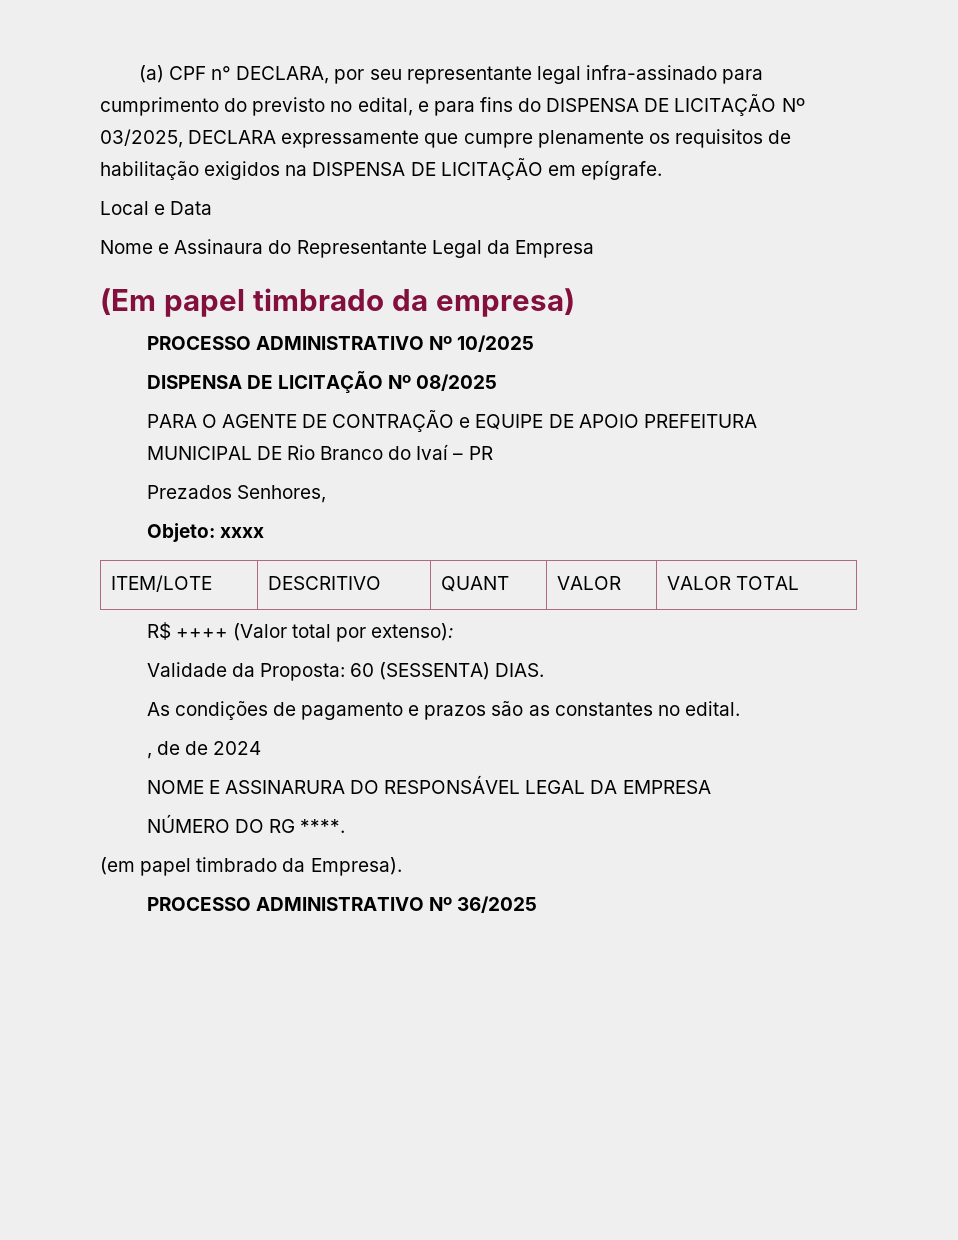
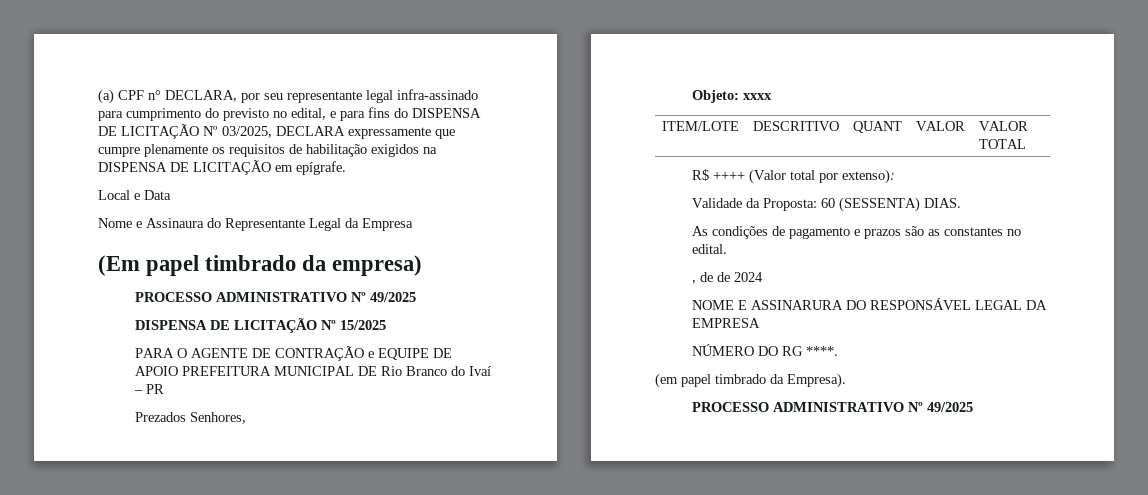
  (Em papel timbrado da empresa)
- PROCESSO ADMINISTRATIVO Nº 10/2025
- DISPENSA DE LICITAÇÃO Nº 08/2025
+ PROCESSO ADMINISTRATIVO Nº 49/2025
+ DISPENSA DE LICITAÇÃO Nº 15/2025
  (em papel timbrado da Empresa).
- PROCESSO ADMINISTRATIVO Nº 36/2025
+ PROCESSO ADMINISTRATIVO Nº 49/2025

